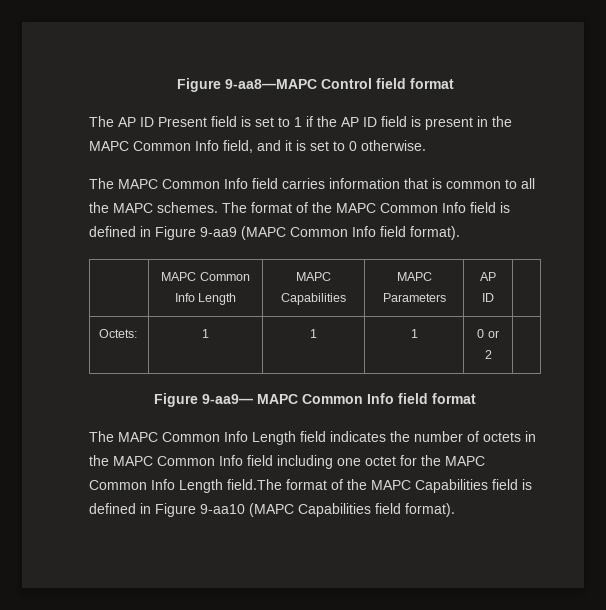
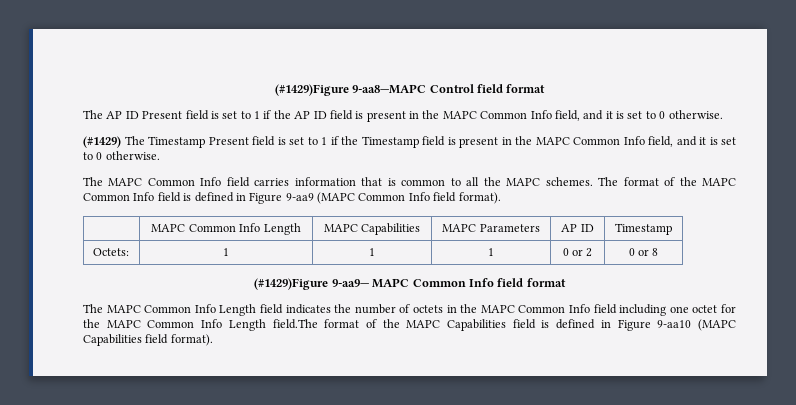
- Figure 9-aa8—MAPC Control field format
+ (#1429)Figure 9-aa8—MAPC Control field format
+ (#1429) The Timestamp Present field is set to 1 if the Timestamp field is present in the MAPC Common Info field, and it is set to 0 otherwise.
- | MAPC Common Info Length | MAPC Capabilities | MAPC Parameters | AP ID |
+ | MAPC Common Info Length | MAPC Capabilities | MAPC Parameters | AP ID | Timestamp
- Octets: | 1 | 1 | 1 | 0 or 2 |
- Figure 9-aa9— MAPC Common Info field format
+ Octets: | 1 | 1 | 1 | 0 or 2 | 0 or 8
+ (#1429)Figure 9-aa9— MAPC Common Info field format

